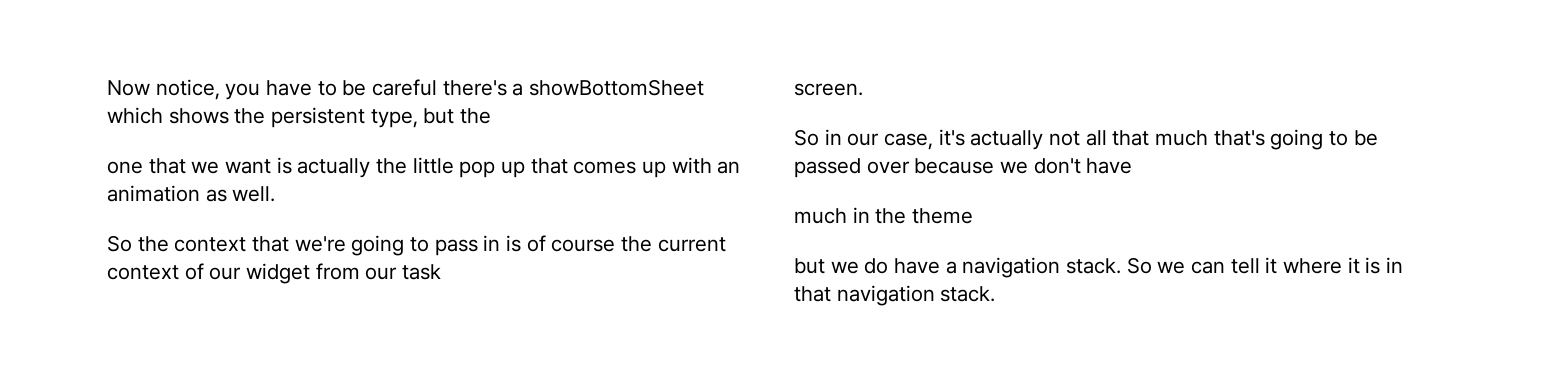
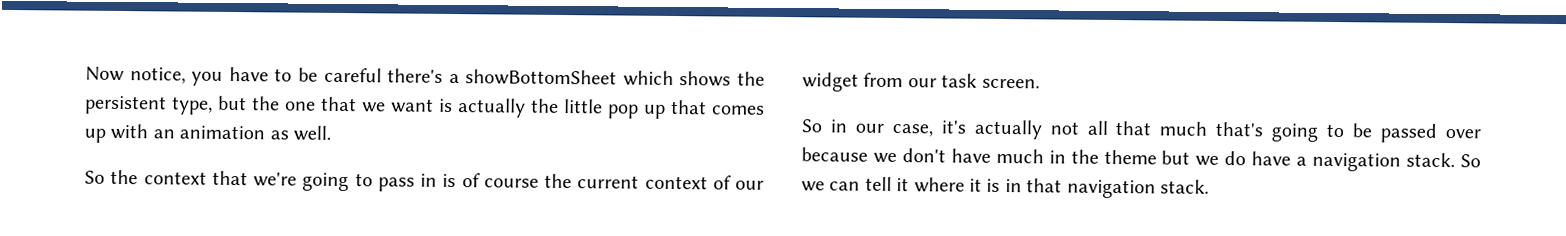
- Now notice, you have to be careful there's a showBottomSheet which shows the persistent type, but the
- one that we want is actually the little pop up that comes up with an animation as well.
+ Now notice, you have to be careful there's a showBottomSheet which shows the persistent type, but the one that we want is actually the little pop up that comes up with an animation as well.
- So the context that we're going to pass in is of course the current context of our widget from our task
- screen.
+ So the context that we're going to pass in is of course the current context of our widget from our task screen.
- So in our case, it's actually not all that much that's going to be passed over because we don't have
- much in the theme
- but we do have a navigation stack.
+ So in our case, it's actually not all that much that's going to be passed over because we don't have much in the theme but we do have a navigation stack.

